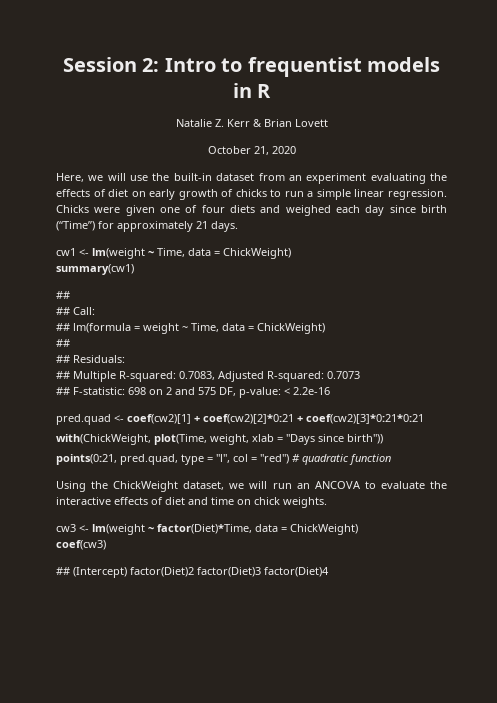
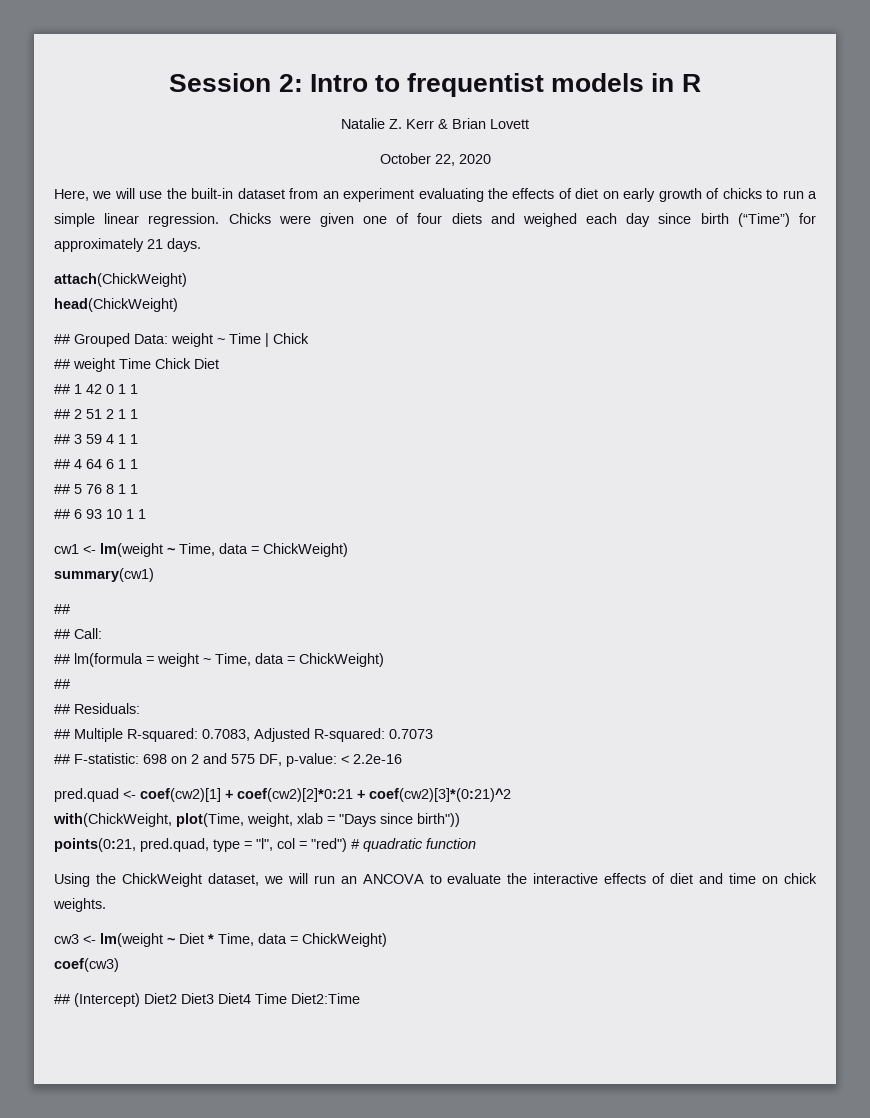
- October 21, 2020
+ October 22, 2020
+ attach(ChickWeight)
+ head(ChickWeight)
+ ## Grouped Data: weight ~ Time | Chick
+ ## weight Time Chick Diet
+ ## 1 42 0 1 1
+ ## 2 51 2 1 1
+ ## 3 59 4 1 1
+ ## 4 64 6 1 1
+ ## 5 76 8 1 1
+ ## 6 93 10 1 1
- pred.quad <- coef(cw2)[1] + coef(cw2)[2]*0:21 + coef(cw2)[3]*0:21*0:21
+ pred.quad <- coef(cw2)[1] + coef(cw2)[2]*0:21 + coef(cw2)[3]*(0:21)^2
- cw3 <- lm(weight ~ factor(Diet)*Time, data = ChickWeight)
+ cw3 <- lm(weight ~ Diet * Time, data = ChickWeight)
- ## (Intercept) factor(Diet)2 factor(Diet)3 factor(Diet)4
+ ## (Intercept) Diet2 Diet3 Diet4 Time Diet2:Time

